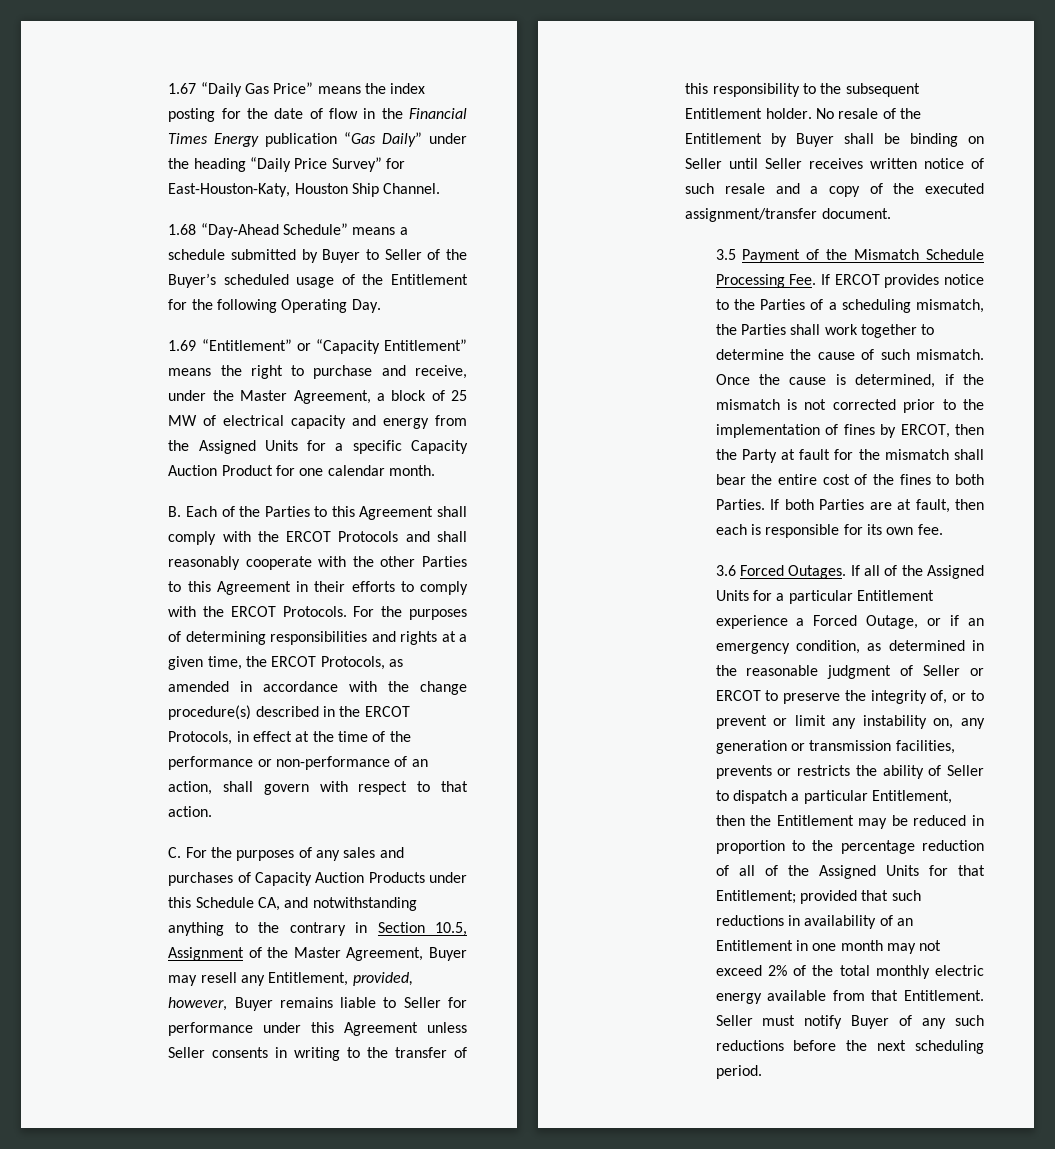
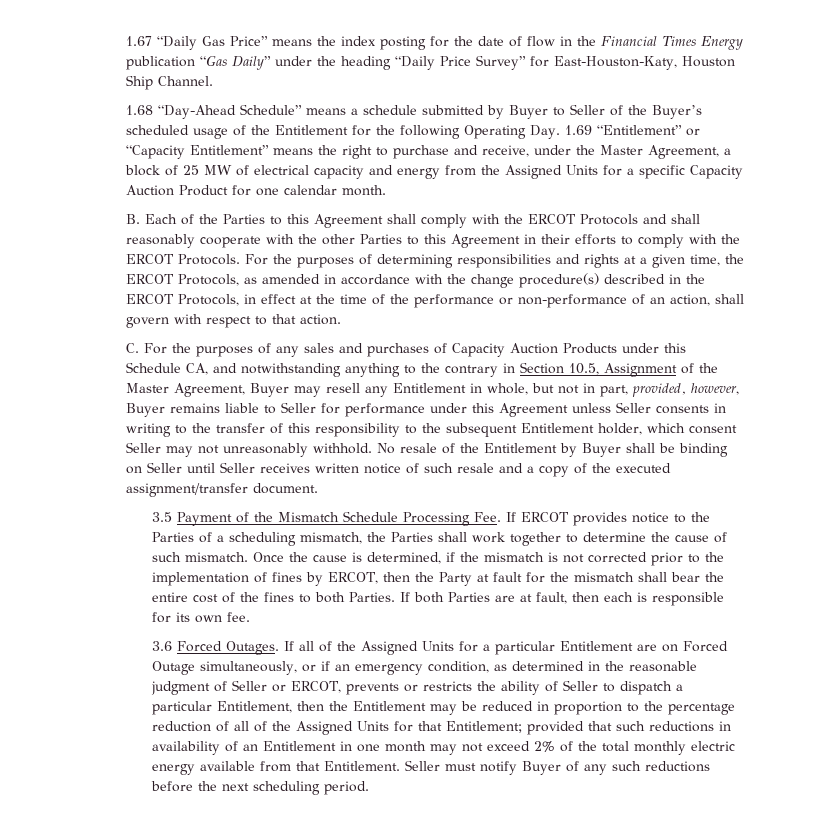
- 1.68 “Day-Ahead Schedule” means a schedule submitted by Buyer to Seller of the Buyer’s scheduled usage of the Entitlement for the following Operating Day.
- 1.69 “Entitlement” or “Capacity Entitlement” means the right to purchase and receive, under the Master Agreement, a block of 25 MW of electrical capacity and energy from the Assigned Units for a specific Capacity Auction Product for one calendar month.
+ 1.68 “Day-Ahead Schedule” means a schedule submitted by Buyer to Seller of the Buyer’s scheduled usage of the Entitlement for the following Operating Day. 1.69 “Entitlement” or “Capacity Entitlement” means the right to purchase and receive, under the Master Agreement, a block of 25 MW of electrical capacity and energy from the Assigned Units for a specific Capacity Auction Product for one calendar month.
- C. For the purposes of any sales and purchases of Capacity Auction Products under this Schedule CA, and notwithstanding anything to the contrary in Section 10.5, Assignment of the Master Agreement, Buyer may resell any Entitlement, provided, however, Buyer remains liable to Seller for performance under this Agreement unless Seller consents in writing to the transfer of this responsibility to the subsequent Entitlement holder.
+ C. For the purposes of any sales and purchases of Capacity Auction Products under this Schedule CA, and notwithstanding anything to the contrary in Section 10.5, Assignment of the Master Agreement, Buyer may resell any Entitlement in whole, but not in part, provided, however, Buyer remains liable to Seller for performance under this Agreement unless Seller consents in writing to the transfer of this responsibility to the subsequent Entitlement holder, which consent Seller may not unreasonably withhold.
- If all of the Assigned Units for a particular Entitlement experience a Forced Outage, or if an emergency condition, as determined in the reasonable judgment of Seller or ERCOT to preserve the integrity of, or to prevent or limit any instability on, any generation or transmission facilities, prevents or restricts the ability of Seller to dispatch a particular Entitlement, then the Entitlement may be reduced in proportion to the percentage reduction of all of the Assigned Units for that Entitlement;
+ If all of the Assigned Units for a particular Entitlement are on Forced Outage simultaneously, or if an emergency condition, as determined in the reasonable judgment of Seller or ERCOT, prevents or restricts the ability of Seller to dispatch a particular Entitlement, then the Entitlement may be reduced in proportion to the percentage reduction of all of the Assigned Units for that Entitlement;

